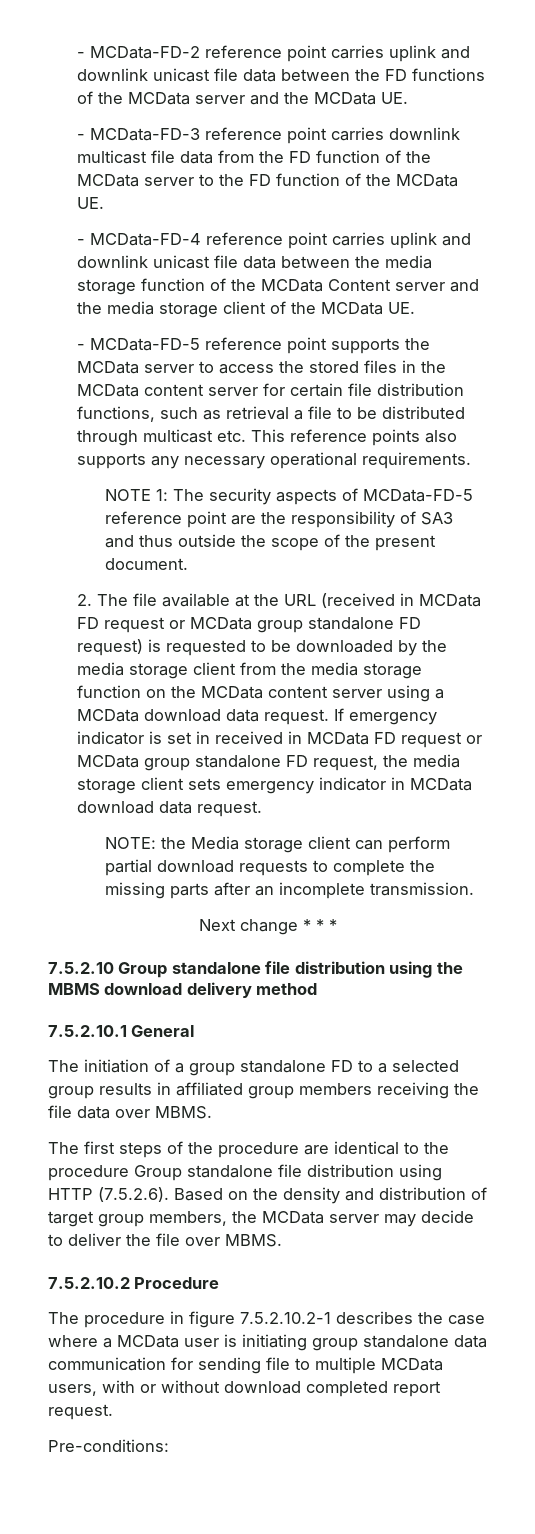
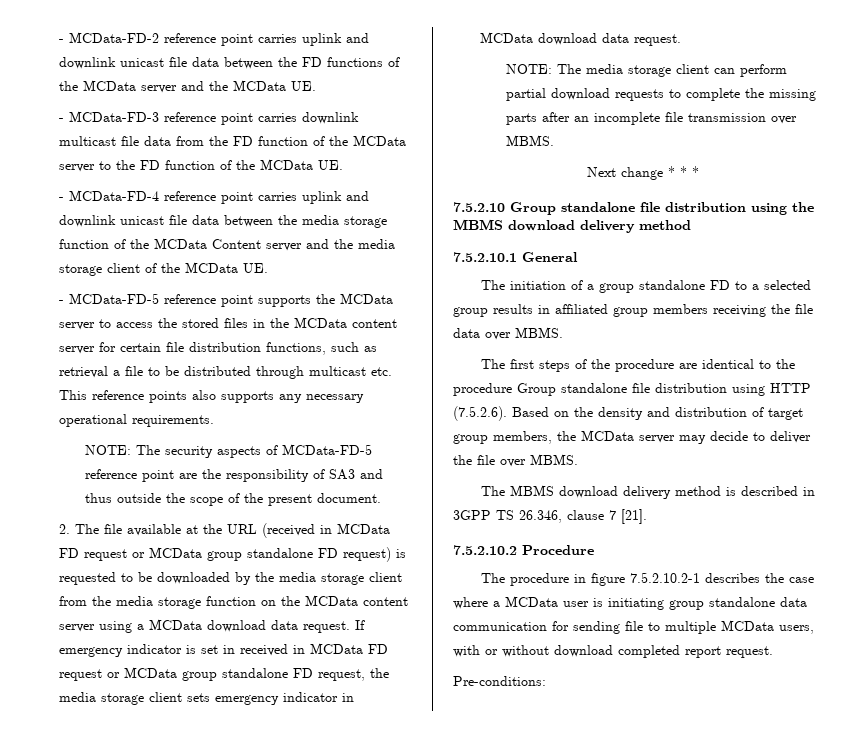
- NOTE 1: The security aspects of MCData-FD-5 reference point are the responsibility of SA3 and thus outside the scope of the present document.
+ NOTE: The security aspects of MCData-FD-5 reference point are the responsibility of SA3 and thus outside the scope of the present document.
- NOTE: the Media storage client can perform partial download requests to complete the missing parts after an incomplete transmission.
+ NOTE: The media storage client can perform partial download requests to complete the missing parts after an incomplete file transmission over MBMS.
+ The MBMS download delivery method is described in 3GPP TS 26.346, clause 7 [21].

